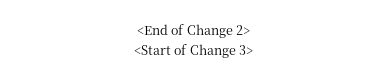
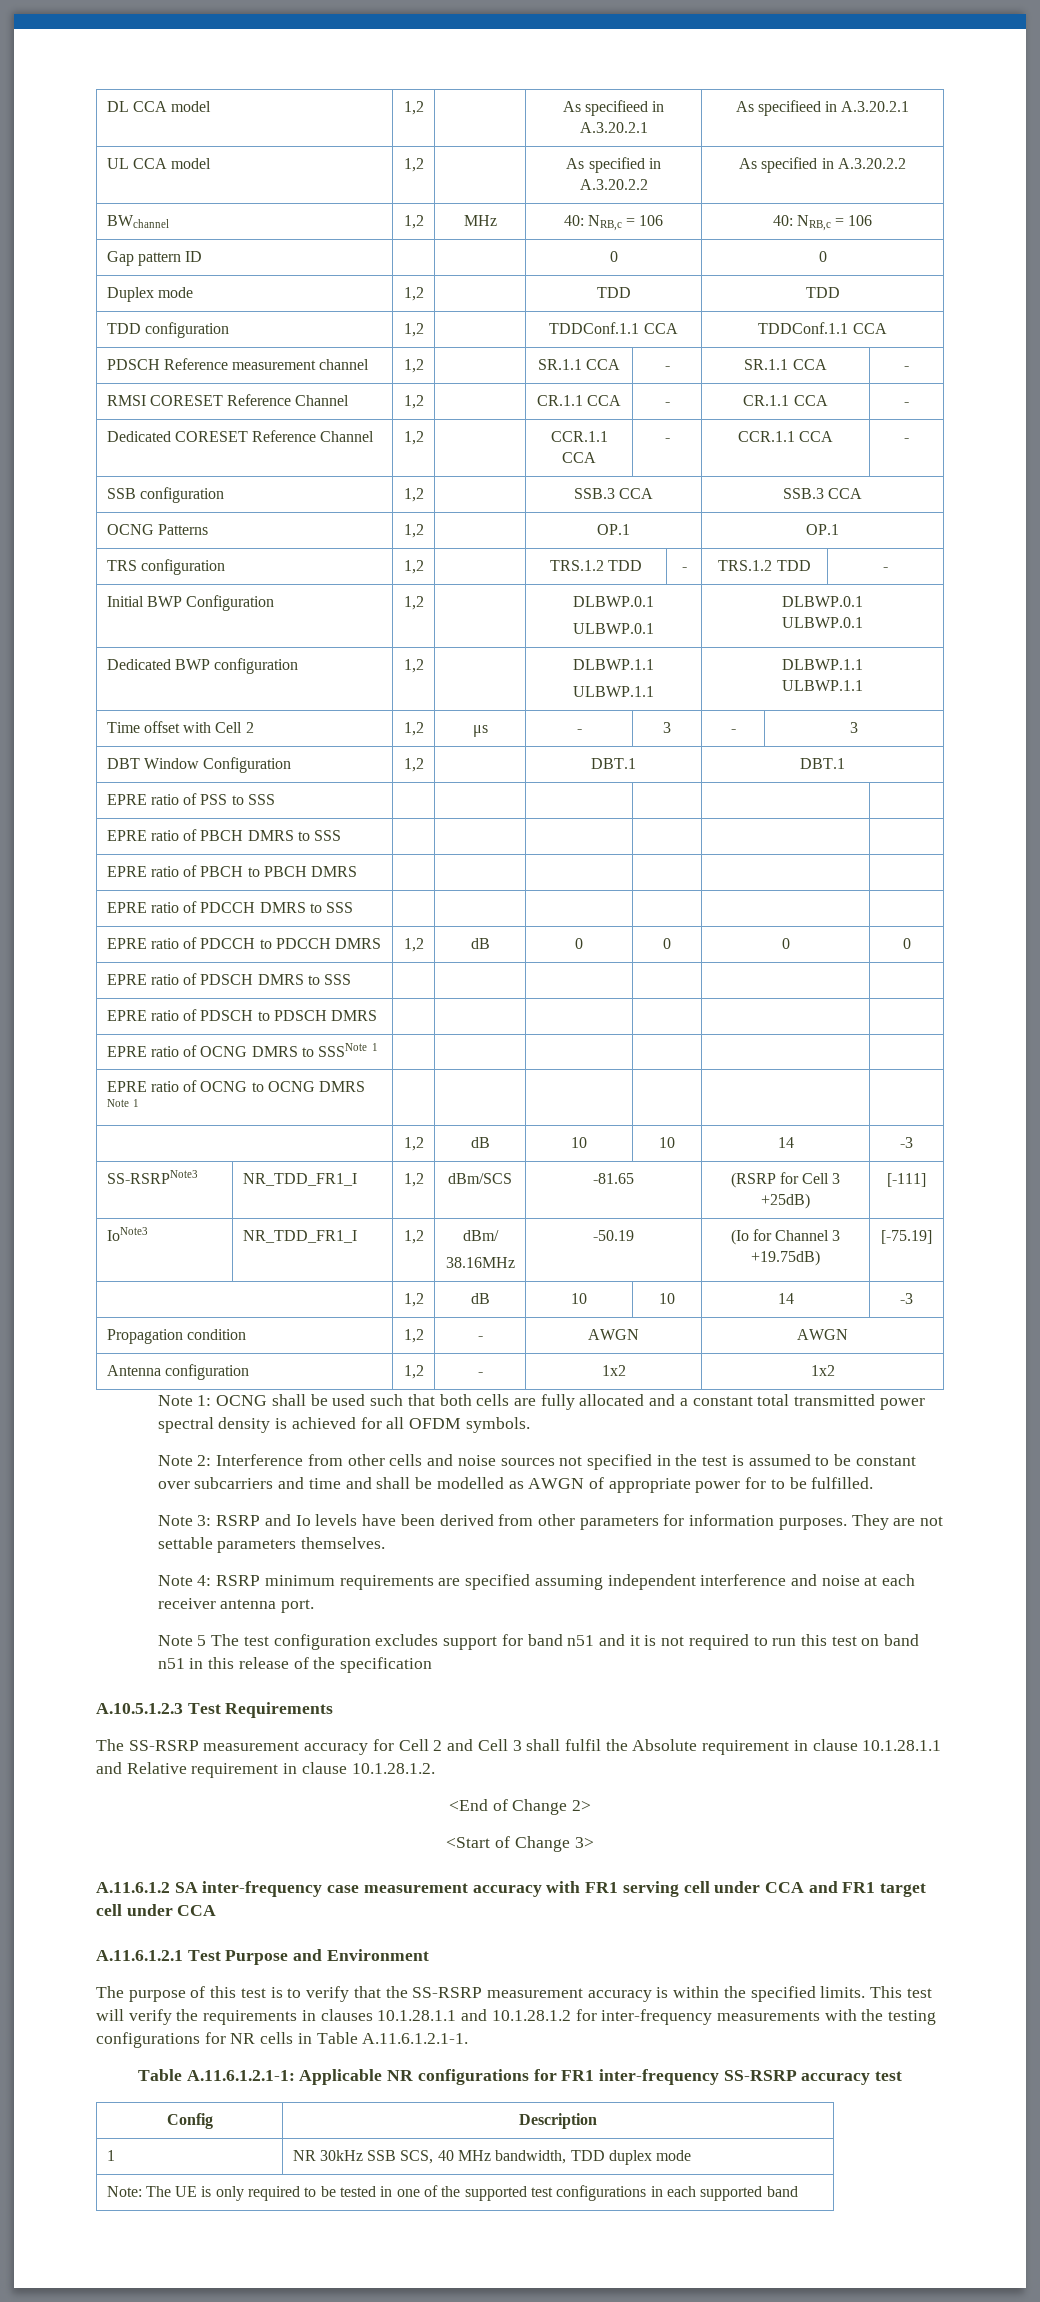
+ DL CCA model | 1,2 | | As specifieed in A.3.20.2.1 | As specifieed in A.3.20.2.1
+ UL CCA model | 1,2 | | As specified in A.3.20.2.2 | As specified in A.3.20.2.2
+ BWchannel | 1,2 | MHz | 40: NRB,c = 106 | 40: NRB,c = 106
+ Gap pattern ID | | | 0 | 0
+ Duplex mode | 1,2 | | TDD | TDD
+ TDD configuration | 1,2 | | TDDConf.1.1 CCA | TDDConf.1.1 CCA
+ PDSCH Reference measurement channel | 1,2 | | SR.1.1 CCA | - | SR.1.1 CCA | -
+ RMSI CORESET Reference Channel | 1,2 | | CR.1.1 CCA | - | CR.1.1 CCA | -
+ Dedicated CORESET Reference Channel | 1,2 | | CCR.1.1 CCA | - | CCR.1.1 CCA | -
+ SSB configuration | 1,2 | | SSB.3 CCA | SSB.3 CCA
+ OCNG Patterns | 1,2 | | OP.1 | OP.1
+ TRS configuration | 1,2 | | TRS.1.2 TDD | - | TRS.1.2 TDD | -
+ Initial BWP Configuration | 1,2 | | DLBWP.0.1
+ ULBWP.0.1 | DLBWP.0.1
+ ULBWP.0.1
+ Dedicated BWP configuration | 1,2 | | DLBWP.1.1
+ ULBWP.1.1 | DLBWP.1.1
+ ULBWP.1.1
+ Time offset with Cell 2 | 1,2 | μs | - | 3 | - | 3
+ DBT Window Configuration | 1,2 | | DBT.1 | DBT.1
+ EPRE ratio of PSS to SSS | | | | | |
+ EPRE ratio of PBCH DMRS to SSS | | | | | |
+ EPRE ratio of PBCH to PBCH DMRS | | | | | |
+ EPRE ratio of PDCCH DMRS to SSS | | | | | |
+ EPRE ratio of PDCCH to PDCCH DMRS | 1,2 | dB | 0 | 0 | 0 | 0
+ EPRE ratio of PDSCH DMRS to SSS | | | | | |
+ EPRE ratio of PDSCH to PDSCH DMRS | | | | | |
+ EPRE ratio of OCNG DMRS to SSSNote 1 | | | | | |
+ EPRE ratio of OCNG to OCNG DMRS Note 1 | | | | | |
+ | 1,2 | dB | 10 | 10 | 14 | -3
+ SS-RSRPNote3 | NR_TDD_FR1_I | 1,2 | dBm/SCS | -81.65 | (RSRP for Cell 3 +25dB) | [-111]
+ IoNote3 | NR_TDD_FR1_I | 1,2 | dBm/
+ 38.16MHz | -50.19 | (Io for Channel 3 +19.75dB) | [-75.19]
+ | 1,2 | dB | 10 | 10 | 14 | -3
+ Propagation condition | 1,2 | - | AWGN | AWGN
+ Antenna configuration | 1,2 | - | 1x2 | 1x2
+ Note 1: OCNG shall be used such that both cells are fully allocated and a constant total transmitted power spectral density is achieved for all OFDM symbols.
+ Note 2: Interference from other cells and noise sources not specified in the test is assumed to be constant over subcarriers and time and shall be modelled as AWGN of appropriate power for to be fulfilled.
+ Note 3: RSRP and Io levels have been derived from other parameters for information purposes. They are not settable parameters themselves.
+ Note 4: RSRP minimum requirements are specified assuming independent interference and noise at each receiver antenna port.
+ Note 5 The test configuration excludes support for band n51 and it is not required to run this test on band n51 in this release of the specification
+ A.10.5.1.2.3 Test Requirements
+ The SS-RSRP measurement accuracy for Cell 2 and Cell 3 shall fulfil the Absolute requirement in clause 10.1.28.1.1 and Relative requirement in clause 10.1.28.1.2.
+ A.11.6.1.2 SA inter-frequency case measurement accuracy with FR1 serving cell under CCA and FR1 target cell under CCA
+ A.11.6.1.2.1 Test Purpose and Environment
+ The purpose of this test is to verify that the SS-RSRP measurement accuracy is within the specified limits. This test will verify the requirements in clauses 10.1.28.1.1 and 10.1.28.1.2 for inter-frequency measurements with the testing configurations for NR cells in Table A.11.6.1.2.1-1.
+ Table A.11.6.1.2.1-1: Applicable NR configurations for FR1 inter-frequency SS-RSRP accuracy test
+ Config | Description
+ 1 | NR 30kHz SSB SCS, 40 MHz bandwidth, TDD duplex mode
+ Note: The UE is only required to be tested in one of the supported test configurations in each supported band

